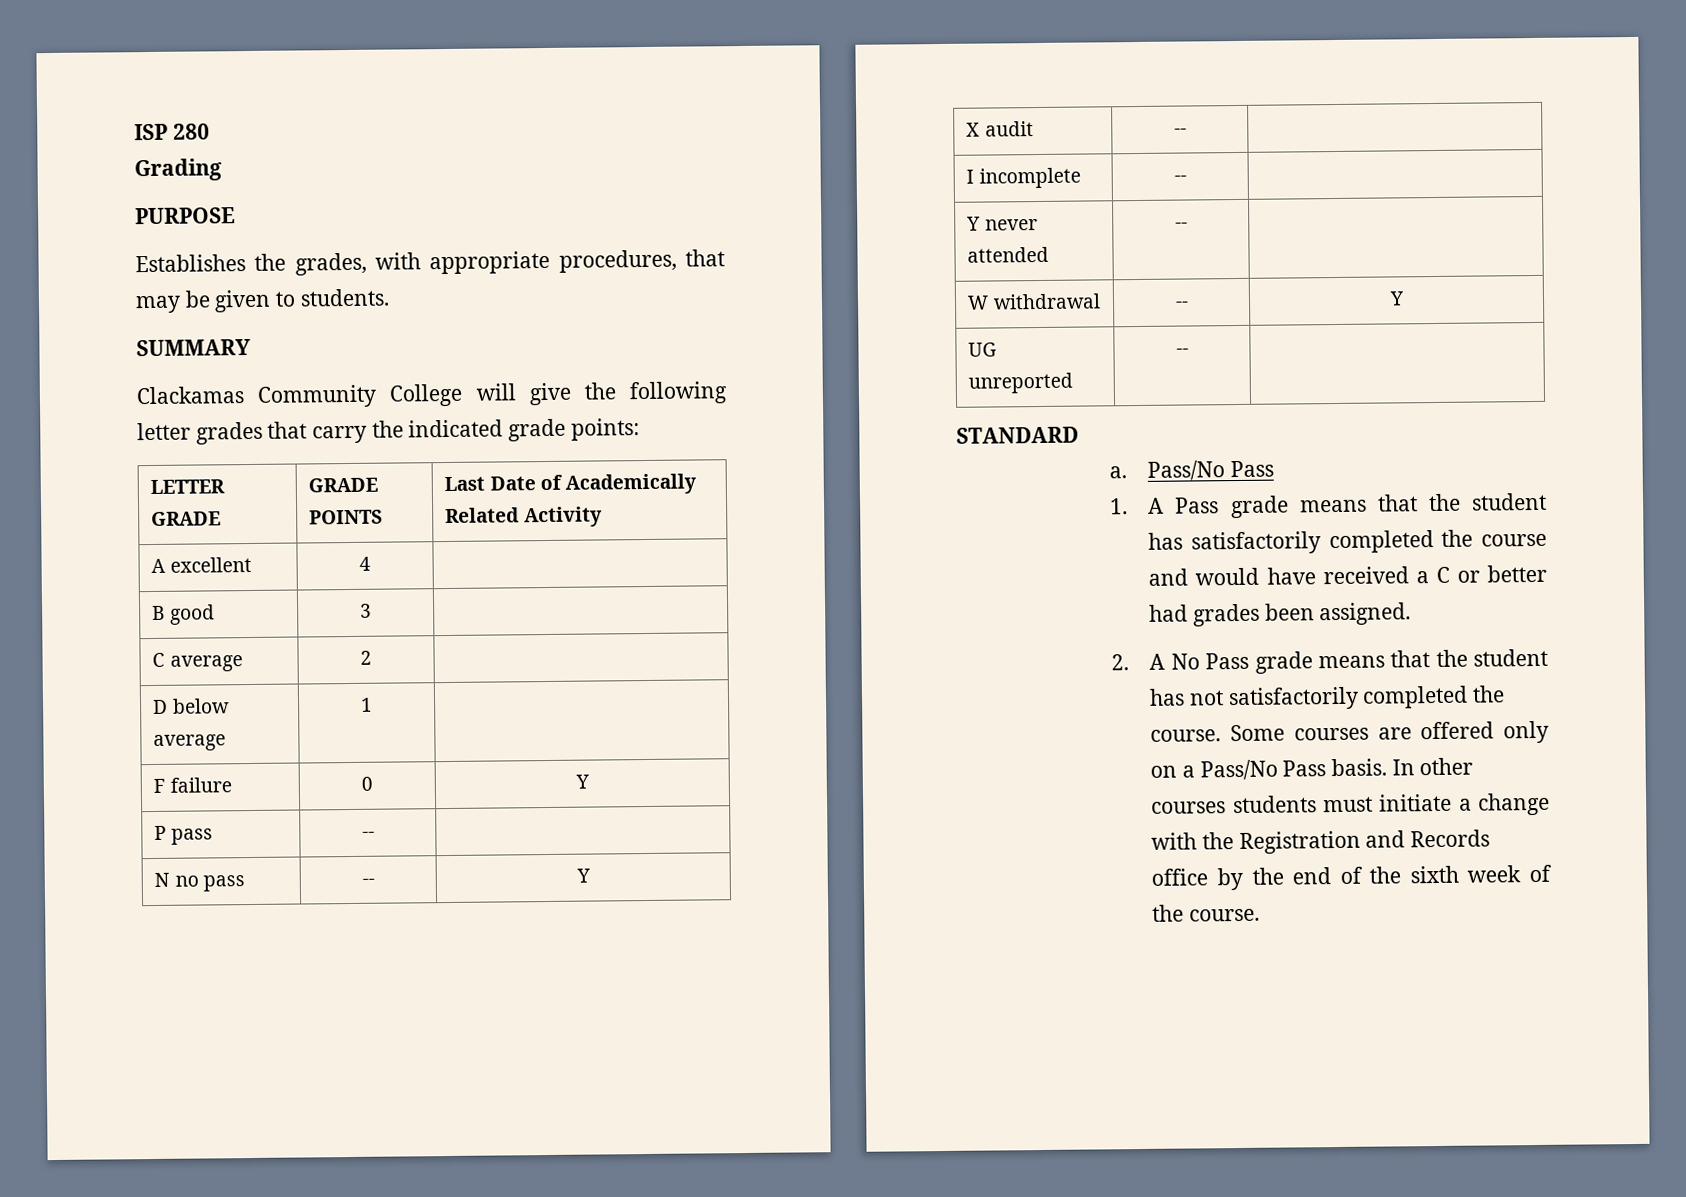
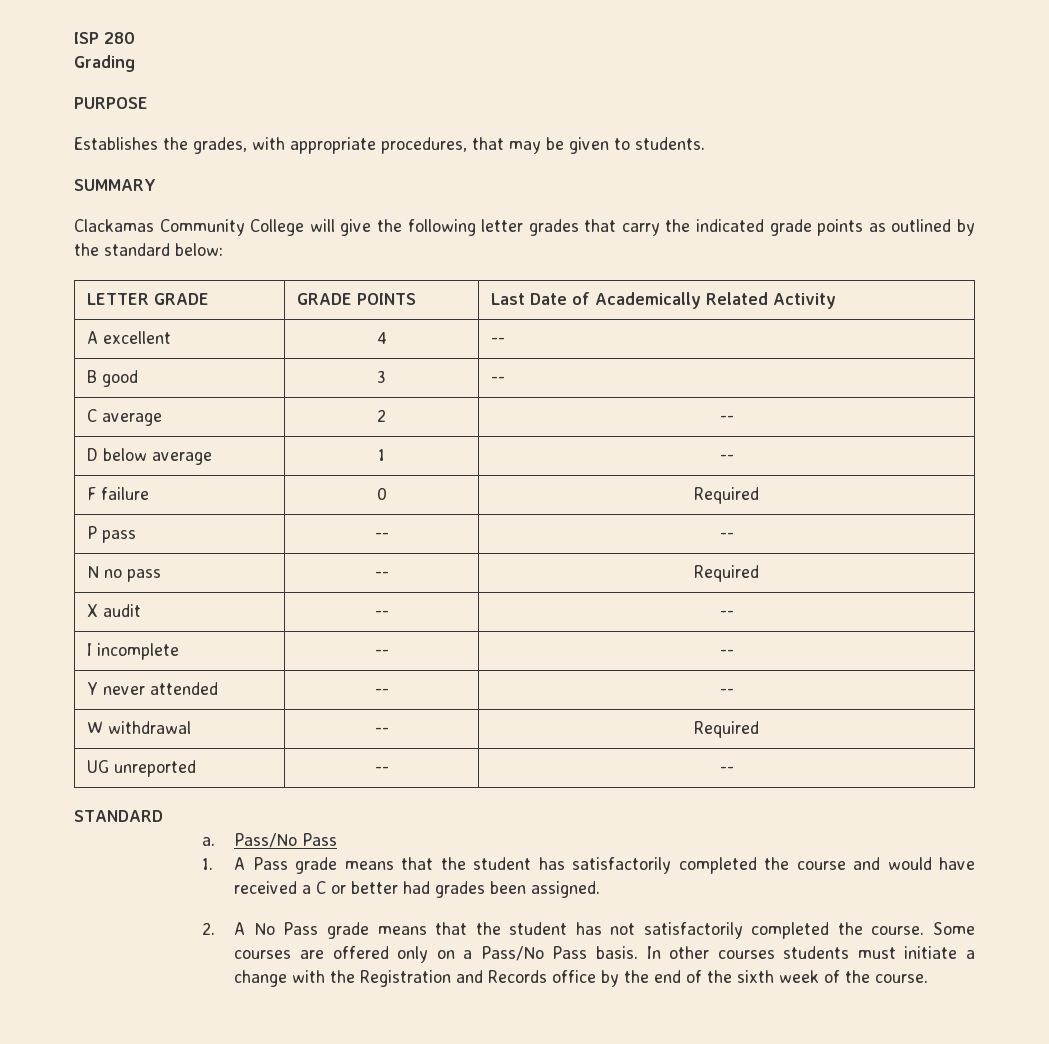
- Clackamas Community College will give the following letter grades that carry the indicated grade points:
+ Clackamas Community College will give the following letter grades that carry the indicated grade points as outlined by the standard below:
- A excellent | 4 |
+ A excellent | 4 | --
- B good | 3 |
+ B good | 3 | --
- C average | 2 |
+ C average | 2 | --
- D below average | 1 |
+ D below average | 1 | --
- F failure | 0 | Y
+ F failure | 0 | Required
- P pass | -- |
+ P pass | -- | --
- N no pass | -- | Y
+ N no pass | -- | Required
- X audit | -- |
+ X audit | -- | --
- I incomplete | -- |
+ I incomplete | -- | --
- Y never attended | -- |
+ Y never attended | -- | --
- W withdrawal | -- | Y
+ W withdrawal | -- | Required
- UG unreported | -- |
+ UG unreported | -- | --

